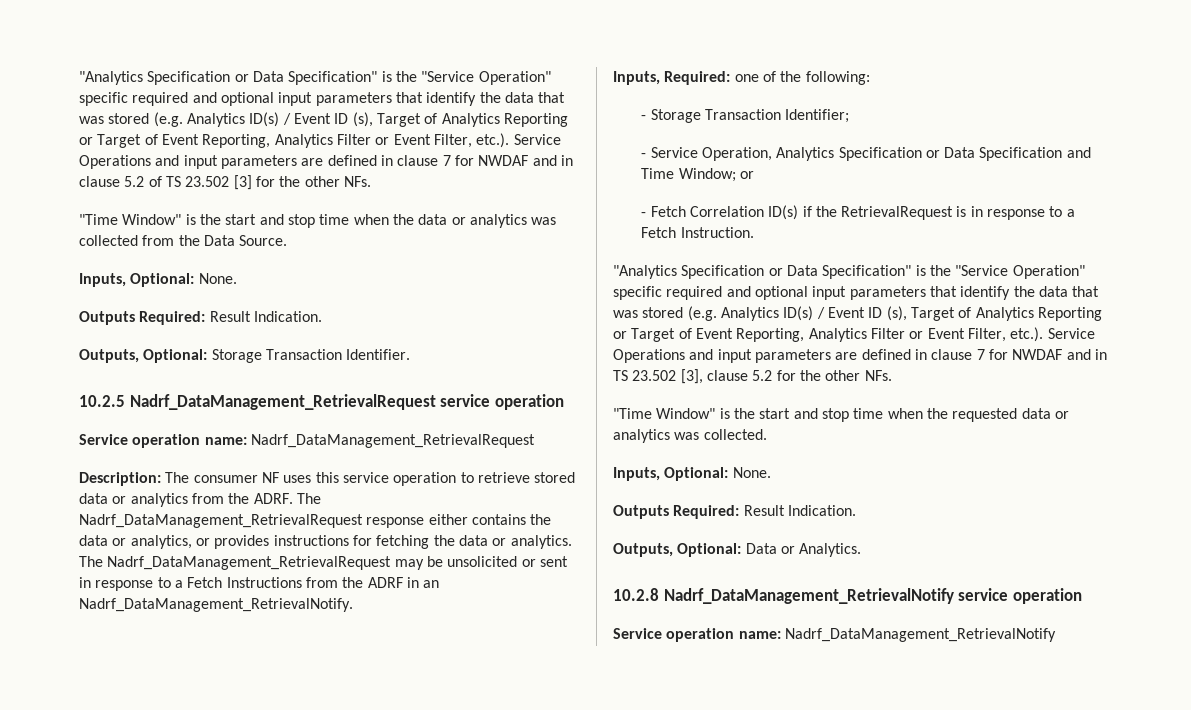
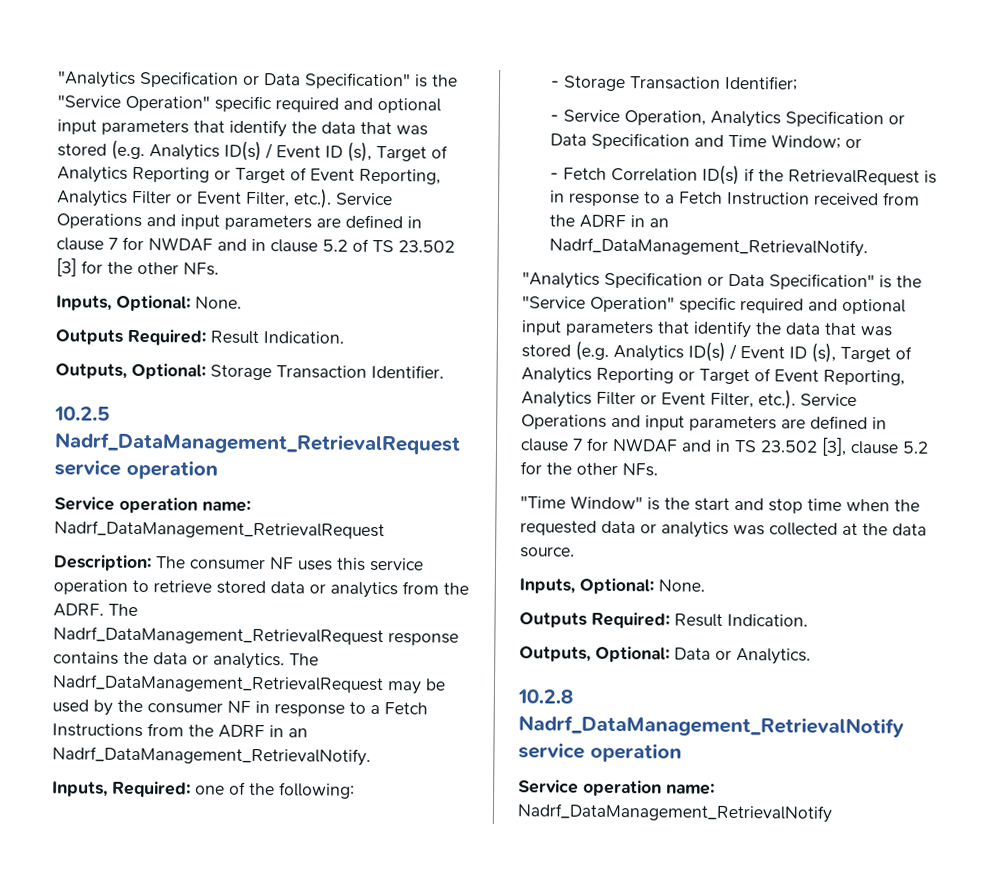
- "Time Window" is the start and stop time when the data or analytics was collected from the Data Source.
- The Nadrf_DataManagement_RetrievalRequest response either contains the data or analytics, or provides instructions for fetching the data or analytics.
+ The Nadrf_DataManagement_RetrievalRequest response contains the data or analytics.
- The Nadrf_DataManagement_RetrievalRequest may be unsolicited or sent in response to a Fetch Instructions from the ADRF in an Nadrf_DataManagement_RetrievalNotify.
+ The Nadrf_DataManagement_RetrievalRequest may be used by the consumer NF in response to a Fetch Instructions from the ADRF in an Nadrf_DataManagement_RetrievalNotify.
- - Fetch Correlation ID(s) if the RetrievalRequest is in response to a Fetch Instruction.
+ - Fetch Correlation ID(s) if the RetrievalRequest is in response to a Fetch Instruction received from the ADRF in an Nadrf_DataManagement_RetrievalNotify.
- "Time Window" is the start and stop time when the requested data or analytics was collected.
+ "Time Window" is the start and stop time when the requested data or analytics was collected at the data source.

